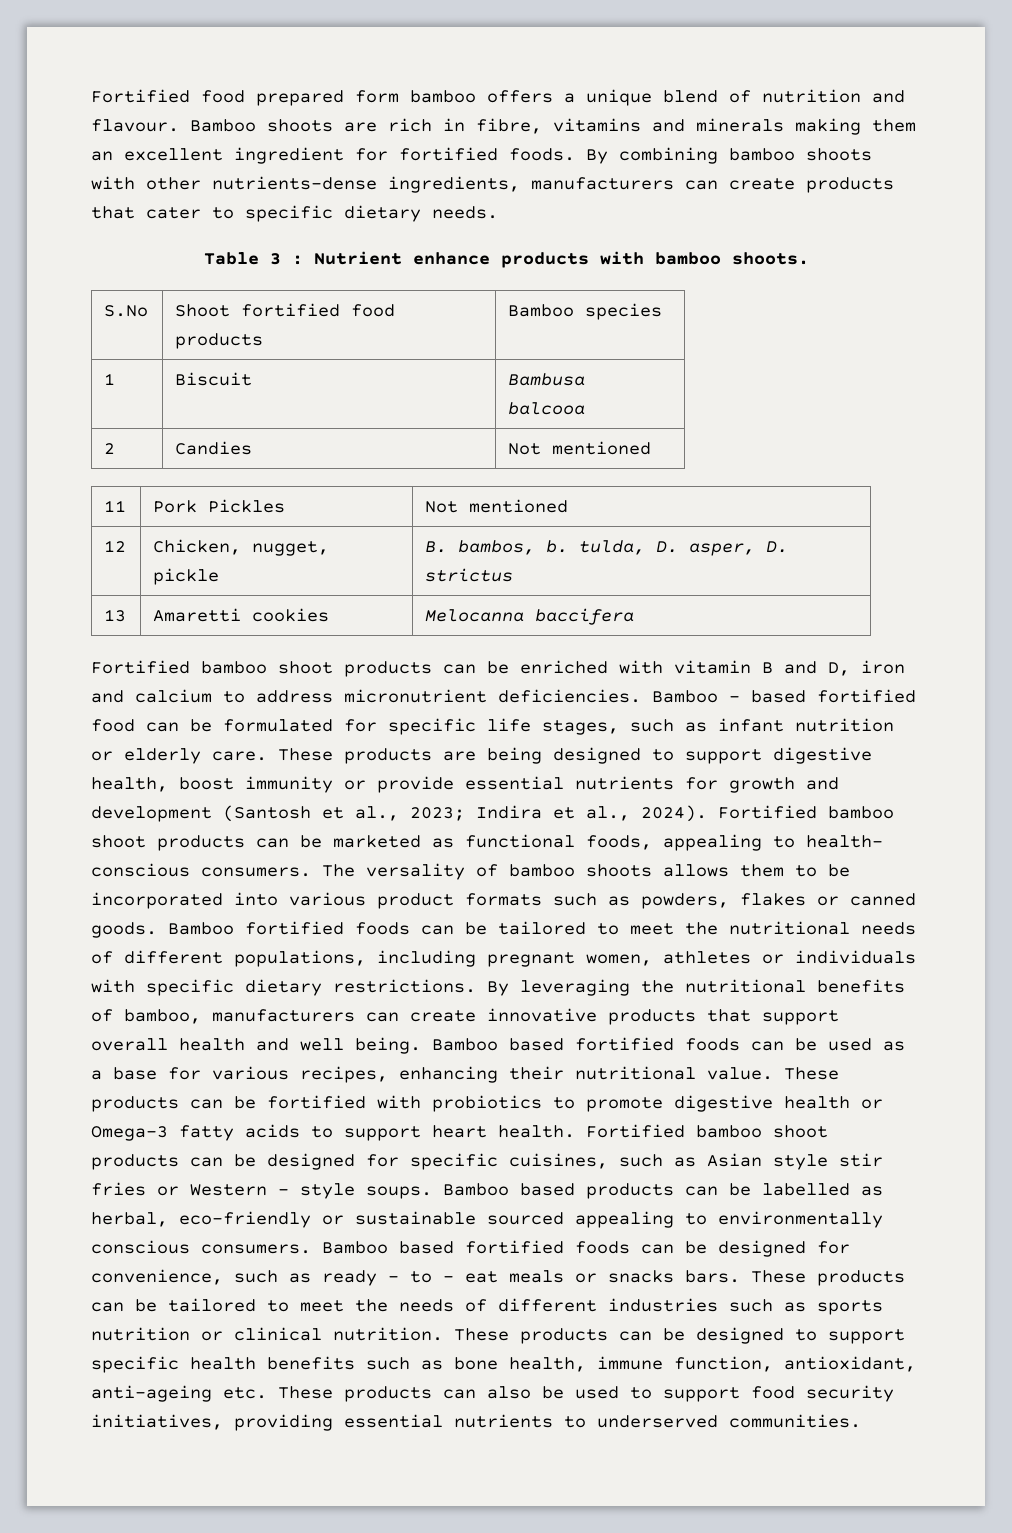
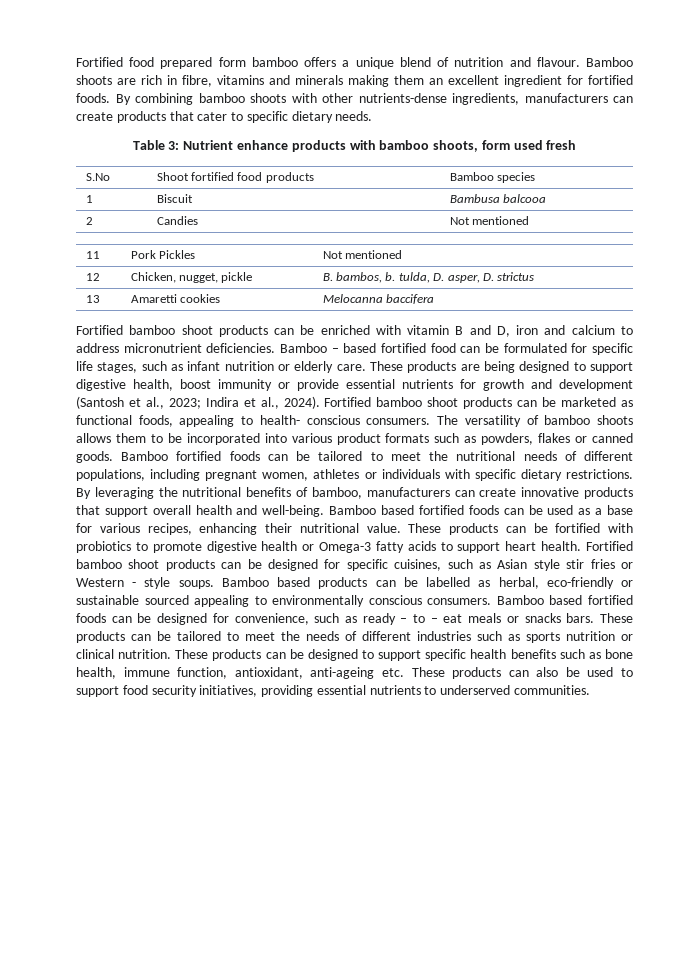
- Table 3 : Nutrient enhance products with bamboo shoots.
+ Table 3: Nutrient enhance products with bamboo shoots, form used fresh
- The versality of bamboo shoots allows them to be incorporated into various product formats such as powders, flakes or canned goods.
+ The versatility of bamboo shoots allows them to be incorporated into various product formats such as powders, flakes or canned goods.
- By leveraging the nutritional benefits of bamboo, manufacturers can create innovative products that support overall health and well being.
+ By leveraging the nutritional benefits of bamboo, manufacturers can create innovative products that support overall health and well-being.

